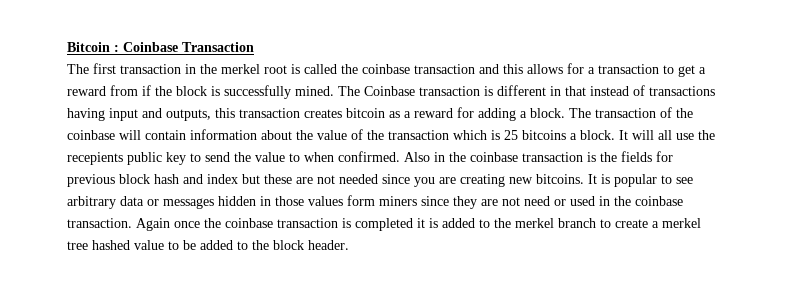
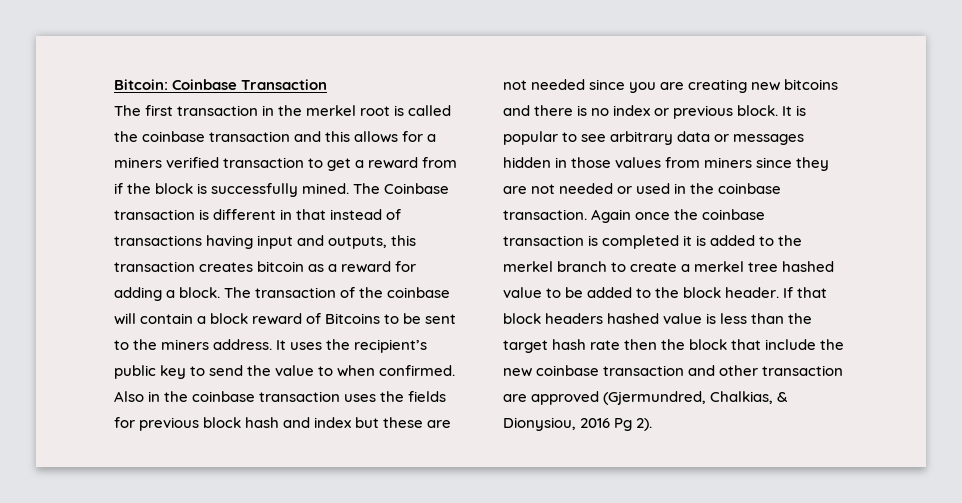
- Bitcoin : Coinbase Transaction
+ Bitcoin: Coinbase Transaction
- The first transaction in the merkel root is called the coinbase transaction and this allows for a transaction to get a reward from if the block is successfully mined.
+ The first transaction in the merkel root is called the coinbase transaction and this allows for a miners verified transaction to get a reward from if the block is successfully mined.
- The transaction of the coinbase will contain information about the value of the transaction which is 25 bitcoins a block. It will all use the recepients public key to send the value to when confirmed.
+ The transaction of the coinbase will contain a block reward of Bitcoins to be sent to the miners address. It uses the recipient’s public key to send the value to when confirmed.
- Also in the coinbase transaction is the fields for previous block hash and index but these are not needed since you are creating new bitcoins.
+ Also in the coinbase transaction uses the fields for previous block hash and index but these are not needed since you are creating new bitcoins and there is no index or previous block.
- It is popular to see arbitrary data or messages hidden in those values form miners since they are not need or used in the coinbase transaction.
+ It is popular to see arbitrary data or messages hidden in those values from miners since they are not needed or used in the coinbase transaction.
+ If that block headers hashed value is less than the target hash rate then the block that include the new coinbase transaction and other transaction are approved (Gjermundred, Chalkias, & Dionysiou, 2016 Pg 2).

